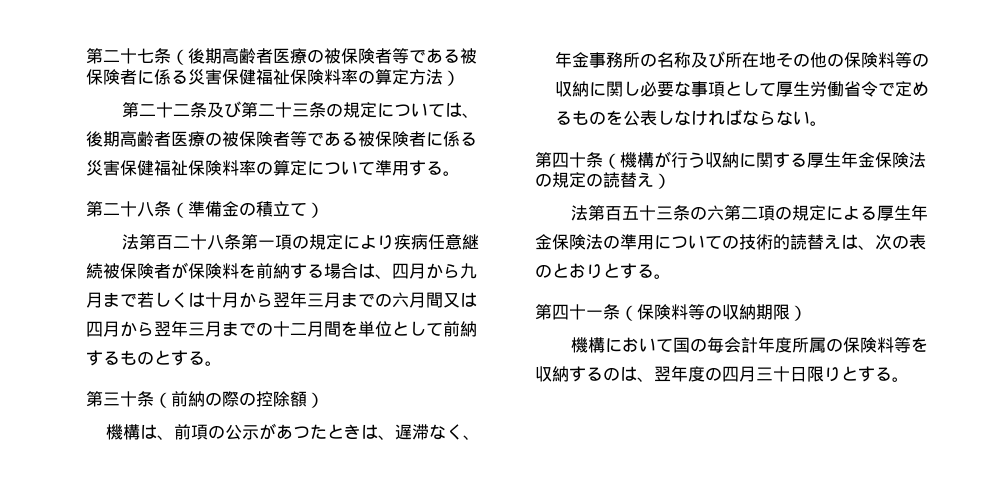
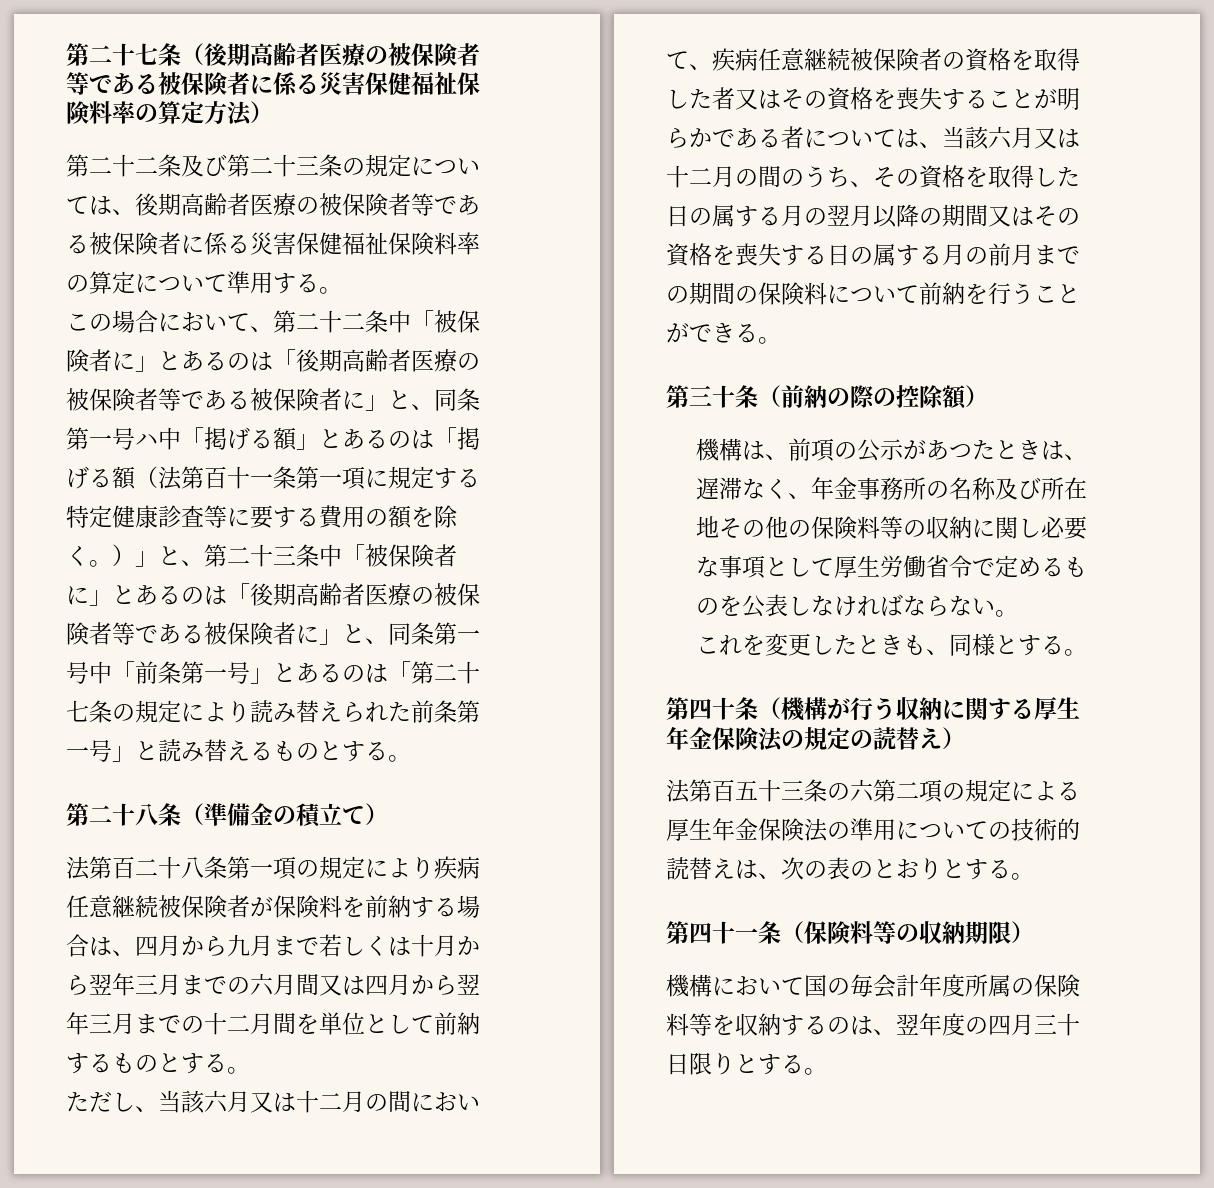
+ この場合において、第二十二条中「被保険者に」とあるのは「後期高齢者医療の被保険者等である被保険者に」と、同条第一号ハ中「掲げる額」とあるのは「掲げる額（法第百十一条第一項に規定する特定健康診査等に要する費用の額を除く。）」と、第二十三条中「被保険者に」とあるのは「後期高齢者医療の被保険者等である被保険者に」と、同条第一号中「前条第一号」とあるのは「第二十七条の規定により読み替えられた前条第一号」と読み替えるものとする。
+ ただし、当該六月又は十二月の間において、疾病任意継続被保険者の資格を取得した者又はその資格を喪失することが明らかである者については、当該六月又は十二月の間のうち、その資格を取得した日の属する月の翌月以降の期間又はその資格を喪失する日の属する月の前月までの期間の保険料について前納を行うことができる。
+ これを変更したときも、同様とする。

